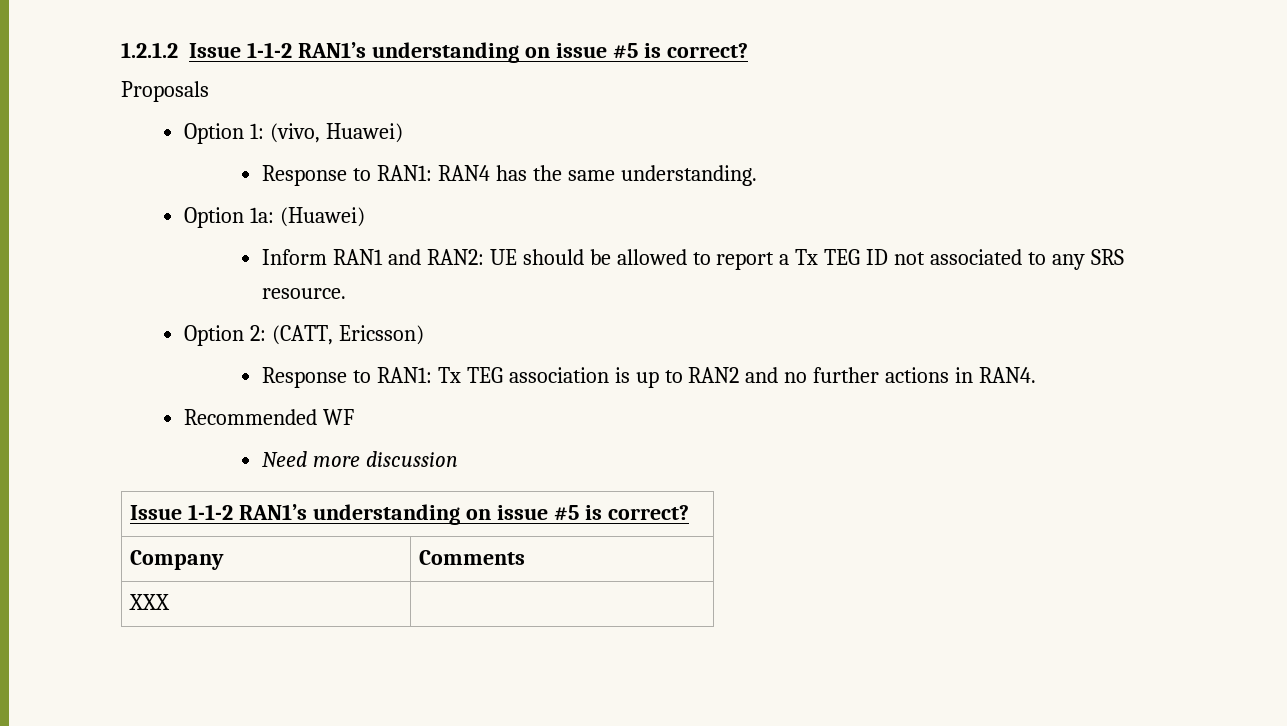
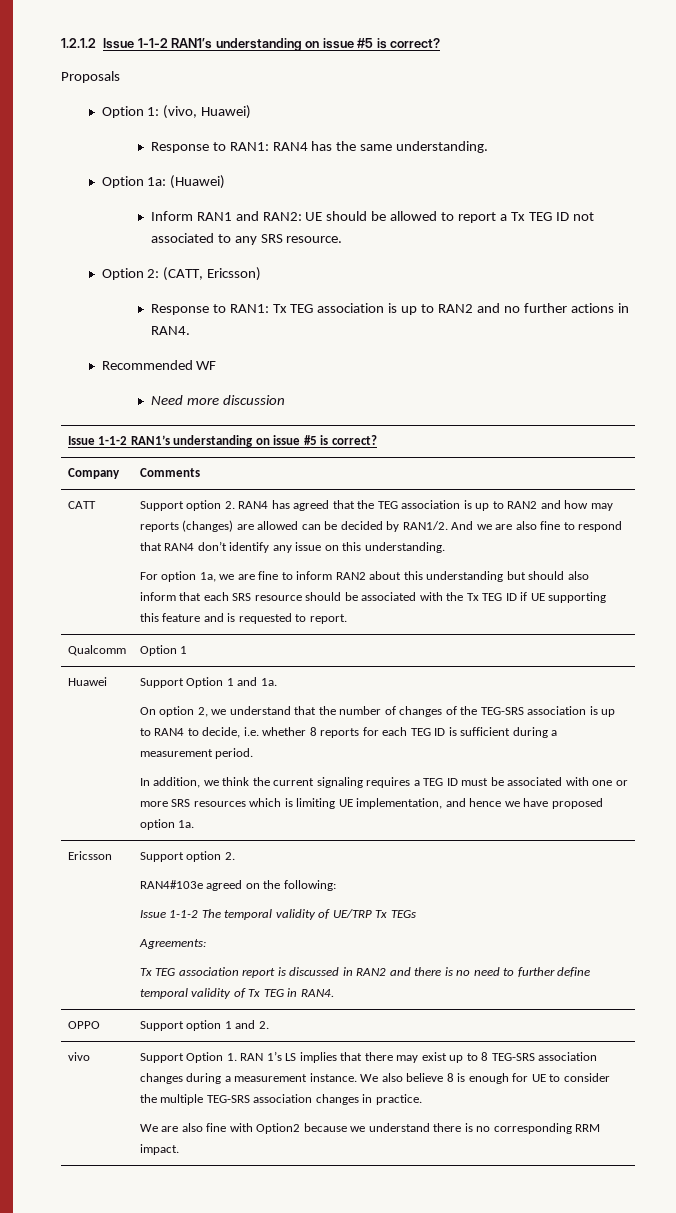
- XXX
+ CATT | Support option 2. RAN4 has agreed that the TEG association is up to RAN2 and how may reports (changes) are allowed can be decided by RAN1/2. And we are also fine to respond that RAN4 don’t identify any issue on this understanding.
+ For option 1a, we are fine to inform RAN2 about this understanding but should also inform that each SRS resource should be associated with the Tx TEG ID if UE supporting this feature and is requested to report.
+ Qualcomm | Option 1
+ Huawei | Support Option 1 and 1a.
+ On option 2, we understand that the number of changes of the TEG-SRS association is up to RAN4 to decide, i.e. whether 8 reports for each TEG ID is sufficient during a measurement period.
+ In addition, we think the current signaling requires a TEG ID must be associated with one or more SRS resources which is limiting UE implementation, and hence we have proposed option 1a.
+ Ericsson | Support option 2.
+ RAN4#103e agreed on the following:
+ Issue 1-1-2 The temporal validity of UE/TRP Tx TEGs
+ Agreements:
+ Tx TEG association report is discussed in RAN2 and there is no need to further define temporal validity of Tx TEG in RAN4.
+ OPPO | Support option 1 and 2.
+ vivo | Support Option 1. RAN 1’s LS implies that there may exist up to 8 TEG-SRS association changes during a measurement instance. We also believe 8 is enough for UE to consider the multiple TEG-SRS association changes in practice.
+ We are also fine with Option2 because we understand there is no corresponding RRM impact.

